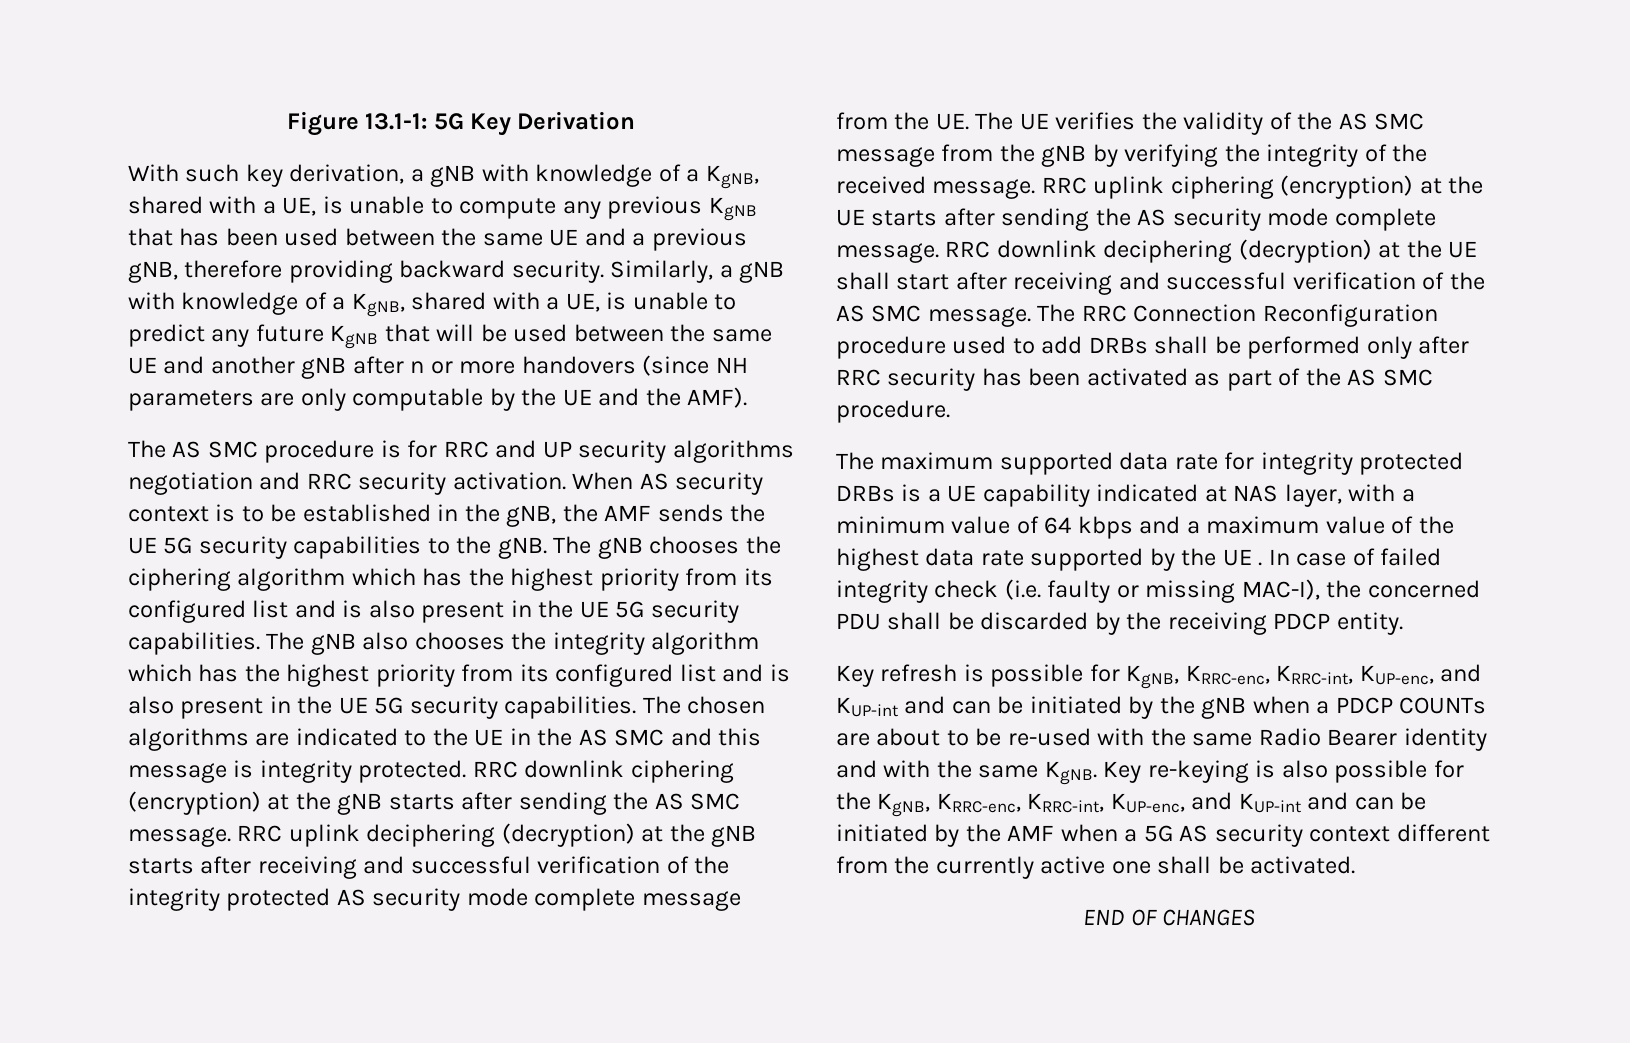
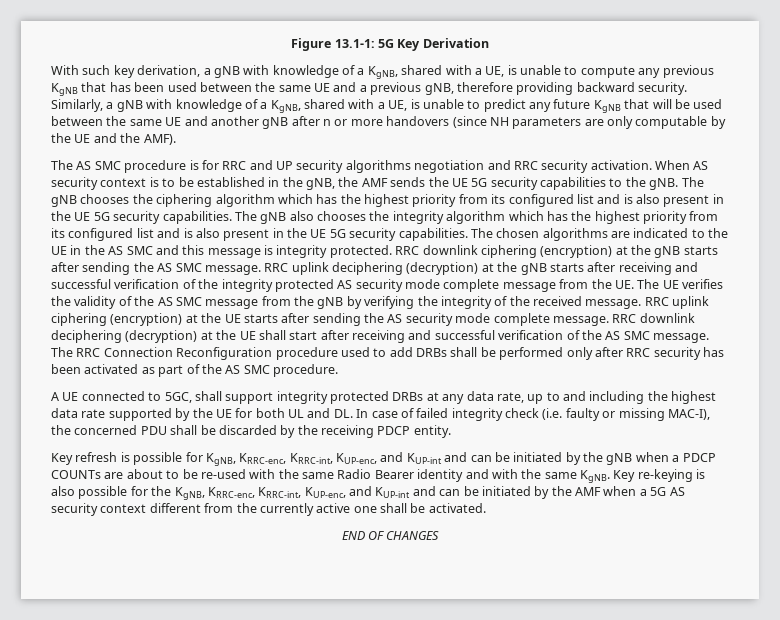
- The maximum supported data rate for integrity protected DRBs is a UE capability indicated at NAS layer, with a minimum value of 64 kbps and a maximum value of the highest data rate supported by the UE . In case of failed integrity check (i.e. faulty or missing MAC-I), the concerned PDU shall be discarded by the receiving PDCP entity.
+ A UE connected to 5GC, shall support integrity protected DRBs at any data rate, up to and including the highest data rate supported by the UE for both UL and DL. In case of failed integrity check (i.e. faulty or missing MAC-I), the concerned PDU shall be discarded by the receiving PDCP entity.

